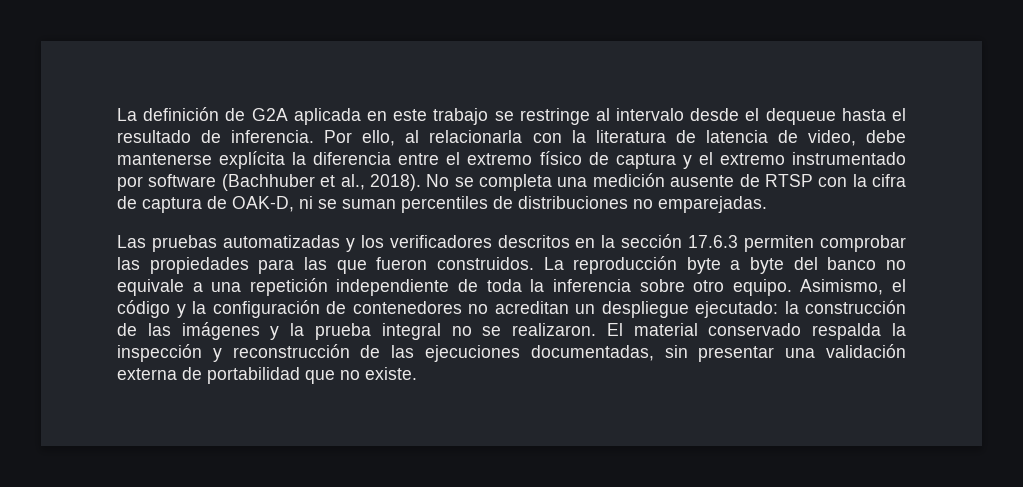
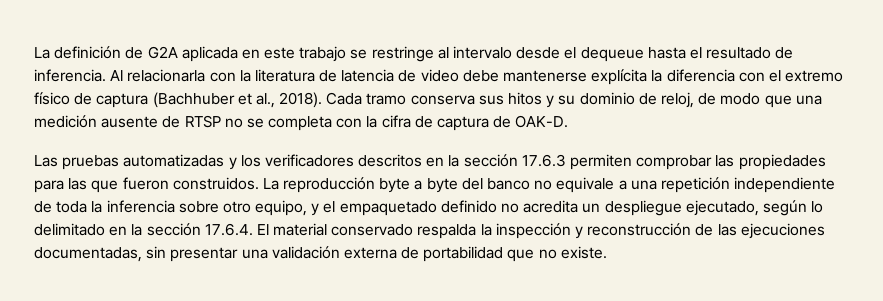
- Por ello, al relacionarla con la literatura de latencia de video, debe mantenerse explícita la diferencia entre el extremo físico de captura y el extremo instrumentado por software (Bachhuber et al., 2018). No se completa una medición ausente de RTSP con la cifra de captura de OAK-D, ni se suman percentiles de distribuciones no emparejadas.
+ Al relacionarla con la literatura de latencia de video debe mantenerse explícita la diferencia con el extremo físico de captura (Bachhuber et al., 2018). Cada tramo conserva sus hitos y su dominio de reloj, de modo que una medición ausente de RTSP no se completa con la cifra de captura de OAK-D.
- La reproducción byte a byte del banco no equivale a una repetición independiente de toda la inferencia sobre otro equipo. Asimismo, el código y la configuración de contenedores no acreditan un despliegue ejecutado: la construcción de las imágenes y la prueba integral no se realizaron. El material conservado respalda la inspección y reconstrucción de las ejecuciones documentadas, sin presentar una validación externa de portabilidad que no existe.
+ La reproducción byte a byte del banco no equivale a una repetición independiente de toda la inferencia sobre otro equipo, y el empaquetado definido no acredita un despliegue ejecutado, según lo delimitado en la sección 17.6.4. El material conservado respalda la inspección y reconstrucción de las ejecuciones documentadas, sin presentar una validación externa de portabilidad que no existe.

